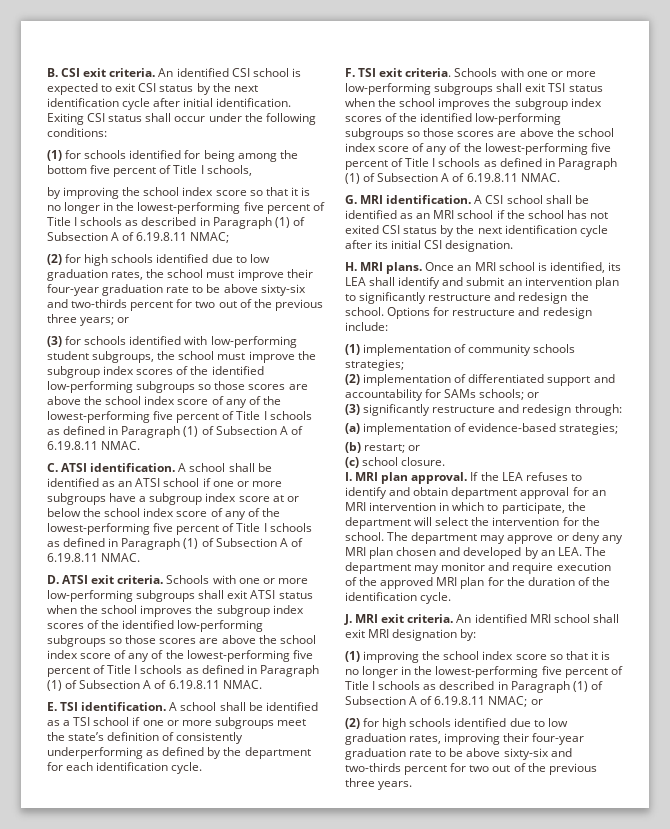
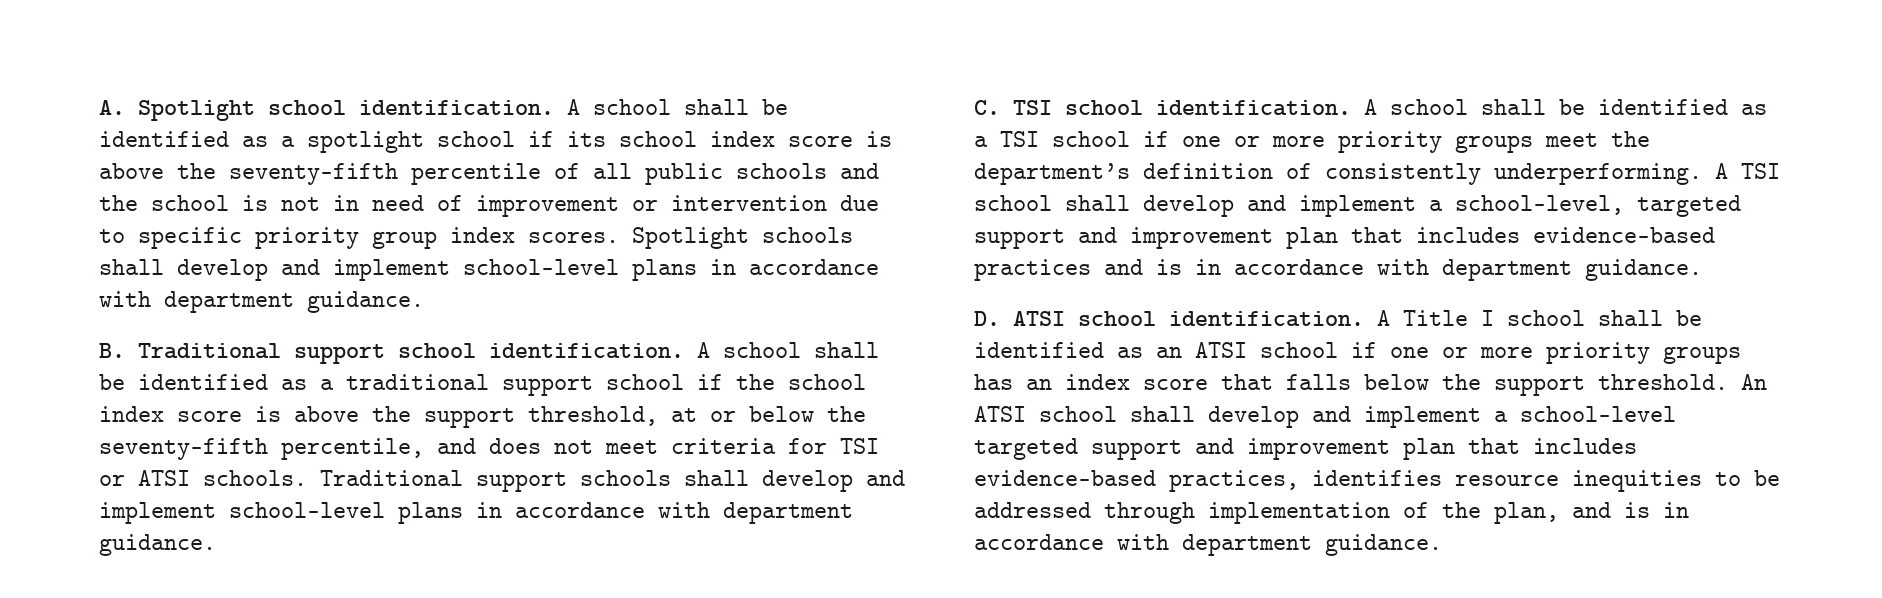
- B. CSI exit criteria. An identified CSI school is expected to exit CSI status by the next identification cycle after initial identification. Exiting CSI status shall occur under the following conditions:
- (1) for schools identified for being among the bottom five percent of Title I schools,
- by improving the school index score so that it is no longer in the lowest-performing five percent of Title I schools as described in Paragraph (1) of Subsection A of 6.19.8.11 NMAC;
- (2) for high schools identified due to low graduation rates, the school must improve their four-year graduation rate to be above sixty-six and two-thirds percent for two out of the previous three years; or
- (3) for schools identified with low-performing student subgroups, the school must improve the subgroup index scores of the identified low-performing subgroups so those scores are above the school index score of any of the lowest-performing five percent of Title I schools as defined in Paragraph (1) of Subsection A of 6.19.8.11 NMAC.
- C. ATSI identification. A school shall be identified as an ATSI school if one or more subgroups have a subgroup index score at or below the school index score of any of the lowest-performing five percent of Title I schools as defined in Paragraph (1) of Subsection A of 6.19.8.11 NMAC.
- D. ATSI exit criteria. Schools with one or more low-performing subgroups shall exit ATSI status when the school improves the subgroup index scores of the identified low-performing subgroups so those scores are above the school index score of any of the lowest-performing five percent of Title I schools as defined in Paragraph (1) of Subsection A of 6.19.8.11 NMAC.
- E. TSI identification.
+ A. Spotlight school identification. A school shall be identified as a spotlight school if its school index score is above the seventy-fifth percentile of all public schools and the school is not in need of improvement or intervention due to specific priority group index scores. Spotlight schools shall develop and implement school-level plans in accordance with department guidance.
+ B. Traditional support school identification. A school shall be identified as a traditional support school if the school index score is above the support threshold, at or below the seventy-fifth percentile, and does not meet criteria for TSI or ATSI schools. Traditional support schools shall develop and implement school-level plans in accordance with department guidance.
+ C. TSI school identification.
- A school shall be identified as a TSI school if one or more subgroups meet the state’s definition of consistently underperforming as defined by the department for each identification cycle.
- F. TSI exit criteria. Schools with one or more low-performing subgroups shall exit TSI status when the school improves the subgroup index scores of the identified low-performing subgroups so those scores are above the school index score of any of the lowest-performing five percent of Title I schools as defined in Paragraph (1) of Subsection A of 6.19.8.11 NMAC.
- G. MRI identification. A CSI school shall be identified as an MRI school if the school has not exited CSI status by the next identification cycle after its initial CSI designation.
- H. MRI plans. Once an MRI school is identified, its LEA shall identify and submit an intervention plan to significantly restructure and redesign the school. Options for restructure and redesign include:
- (1) implementation of community schools strategies;
- (2) implementation of differentiated support and accountability for SAMs schools; or
- (3) significantly restructure and redesign through:
- (a) implementation of evidence-based strategies;
- (b) restart; or
- (c) school closure.
- I. MRI plan approval. If the LEA refuses to identify and obtain department approval for an MRI intervention in which to participate, the department will select the intervention for the school. The department may approve or deny any MRI plan chosen and developed by an LEA. The department may monitor and require execution of the approved MRI plan for the duration of the identification cycle.
- J. MRI exit criteria. An identified MRI school shall exit MRI designation by:
- (1) improving the school index score so that it is no longer in the lowest-performing five percent of Title I schools as described in Paragraph (1) of Subsection A of 6.19.8.11 NMAC; or
- (2) for high schools identified due to low graduation rates, improving their four-year graduation rate to be above sixty-six and two-thirds percent for two out of the previous three years.
+ A school shall be identified as a TSI school if one or more priority groups meet the department’s definition of consistently underperforming. A TSI school shall develop and implement a school-level, targeted support and improvement plan that includes evidence-based practices and is in accordance with department guidance.
+ D. ATSI school identification. A Title I school shall be identified as an ATSI school if one or more priority groups has an index score that falls below the support threshold. An ATSI school shall develop and implement a school-level targeted support and improvement plan that includes evidence-based practices, identifies resource inequities to be addressed through implementation of the plan, and is in accordance with department guidance.

